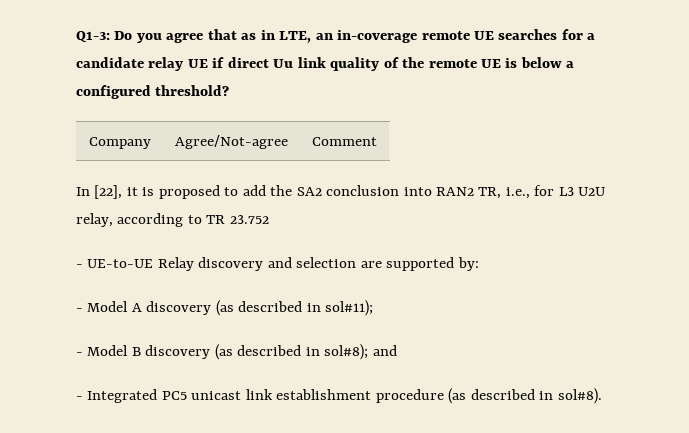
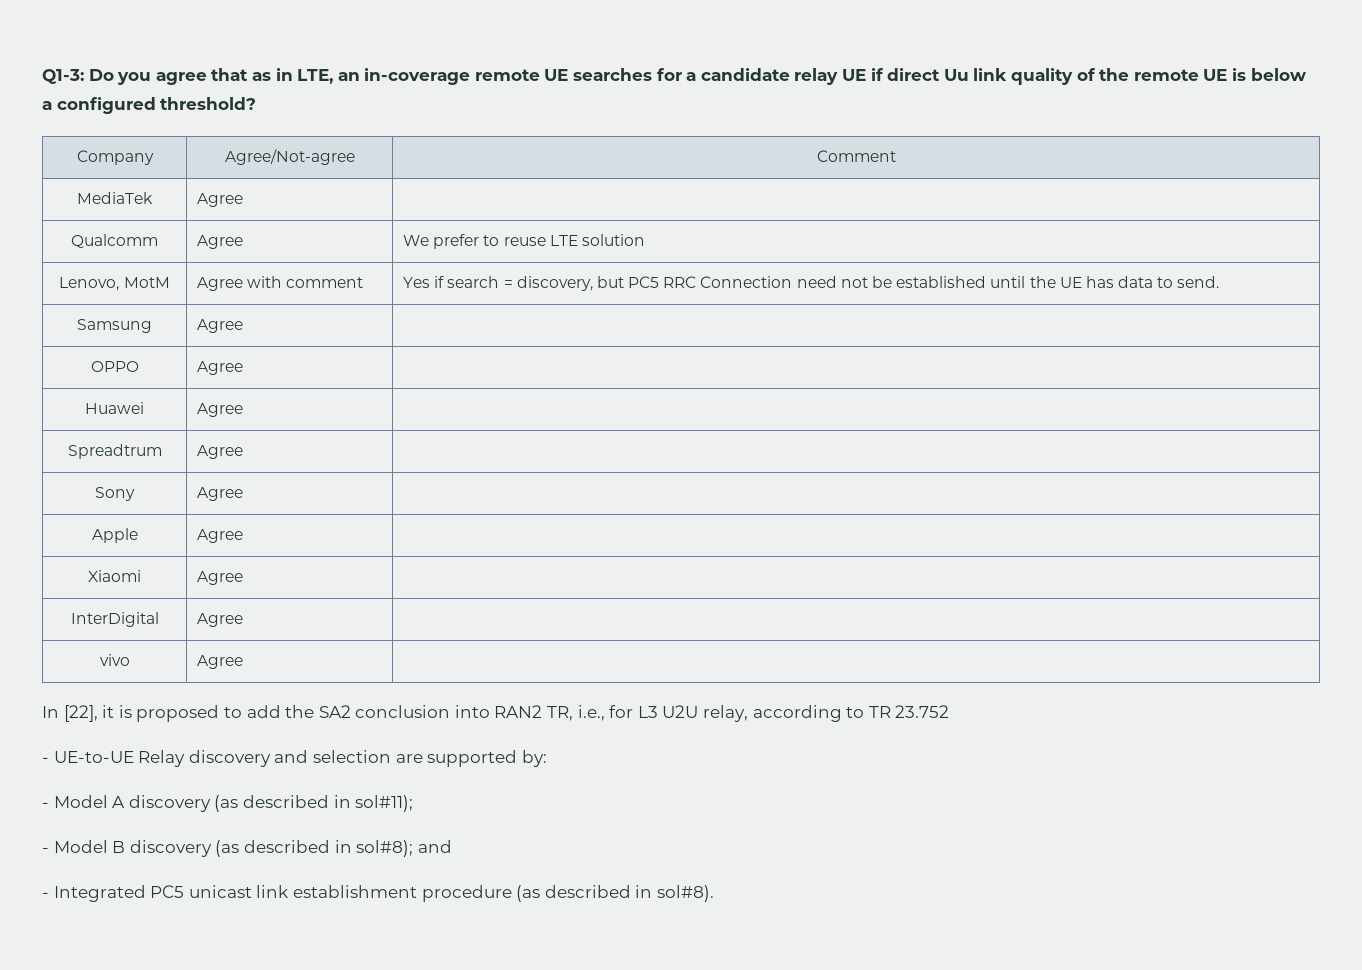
+ MediaTek | Agree |
+ Qualcomm | Agree | We prefer to reuse LTE solution
+ Lenovo, MotM | Agree with comment | Yes if search = discovery, but PC5 RRC Connection need not be established until the UE has data to send.
+ Samsung | Agree |
+ OPPO | Agree |
+ Huawei | Agree |
+ Spreadtrum | Agree |
+ Sony | Agree |
+ Apple | Agree |
+ Xiaomi | Agree |
+ InterDigital | Agree |
+ vivo | Agree |

